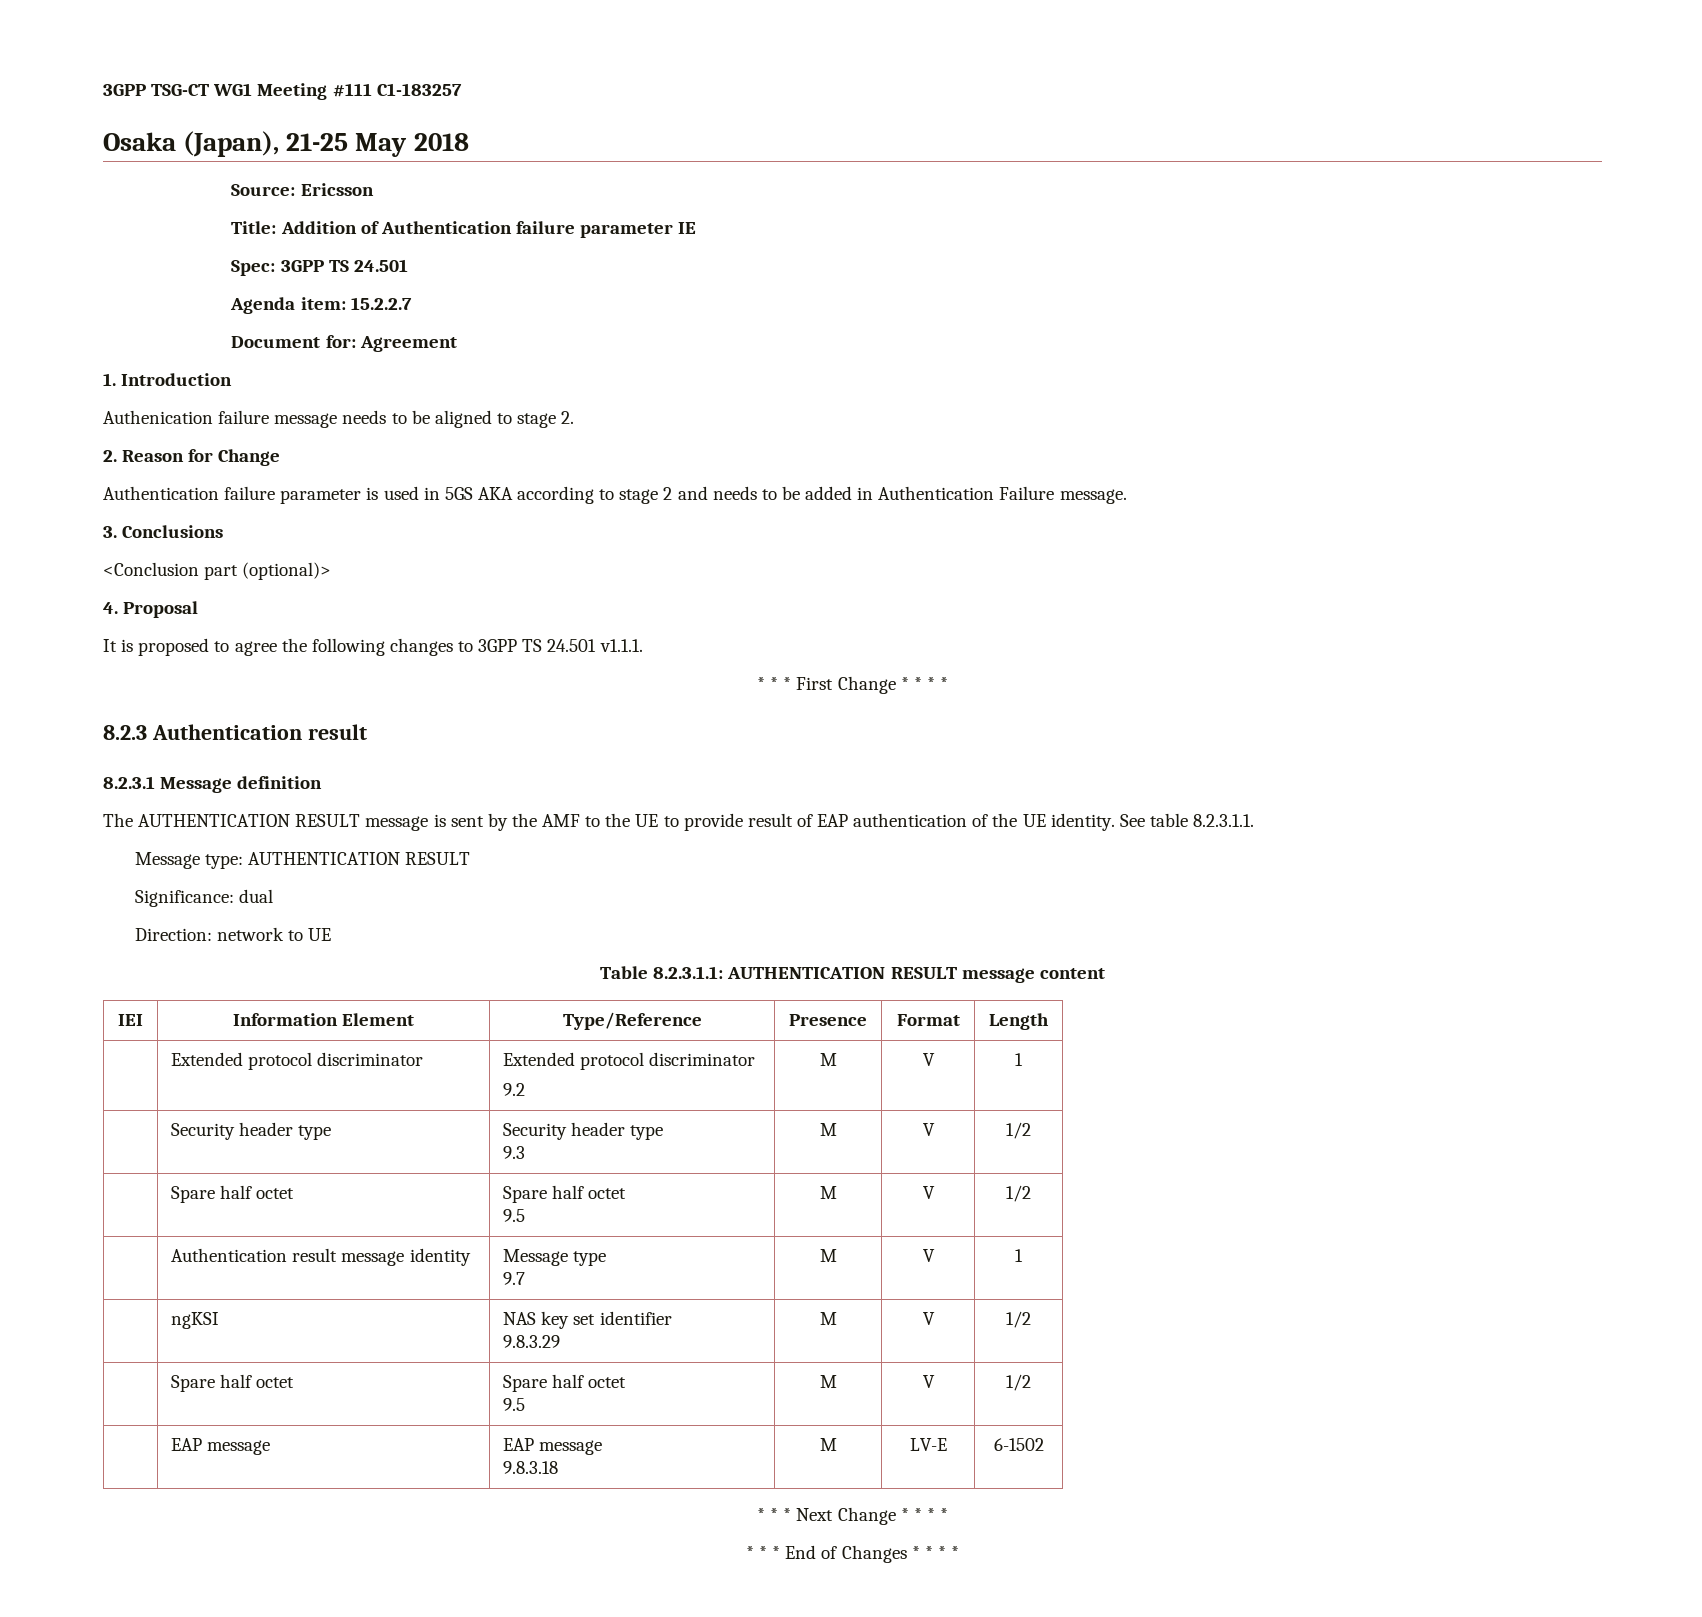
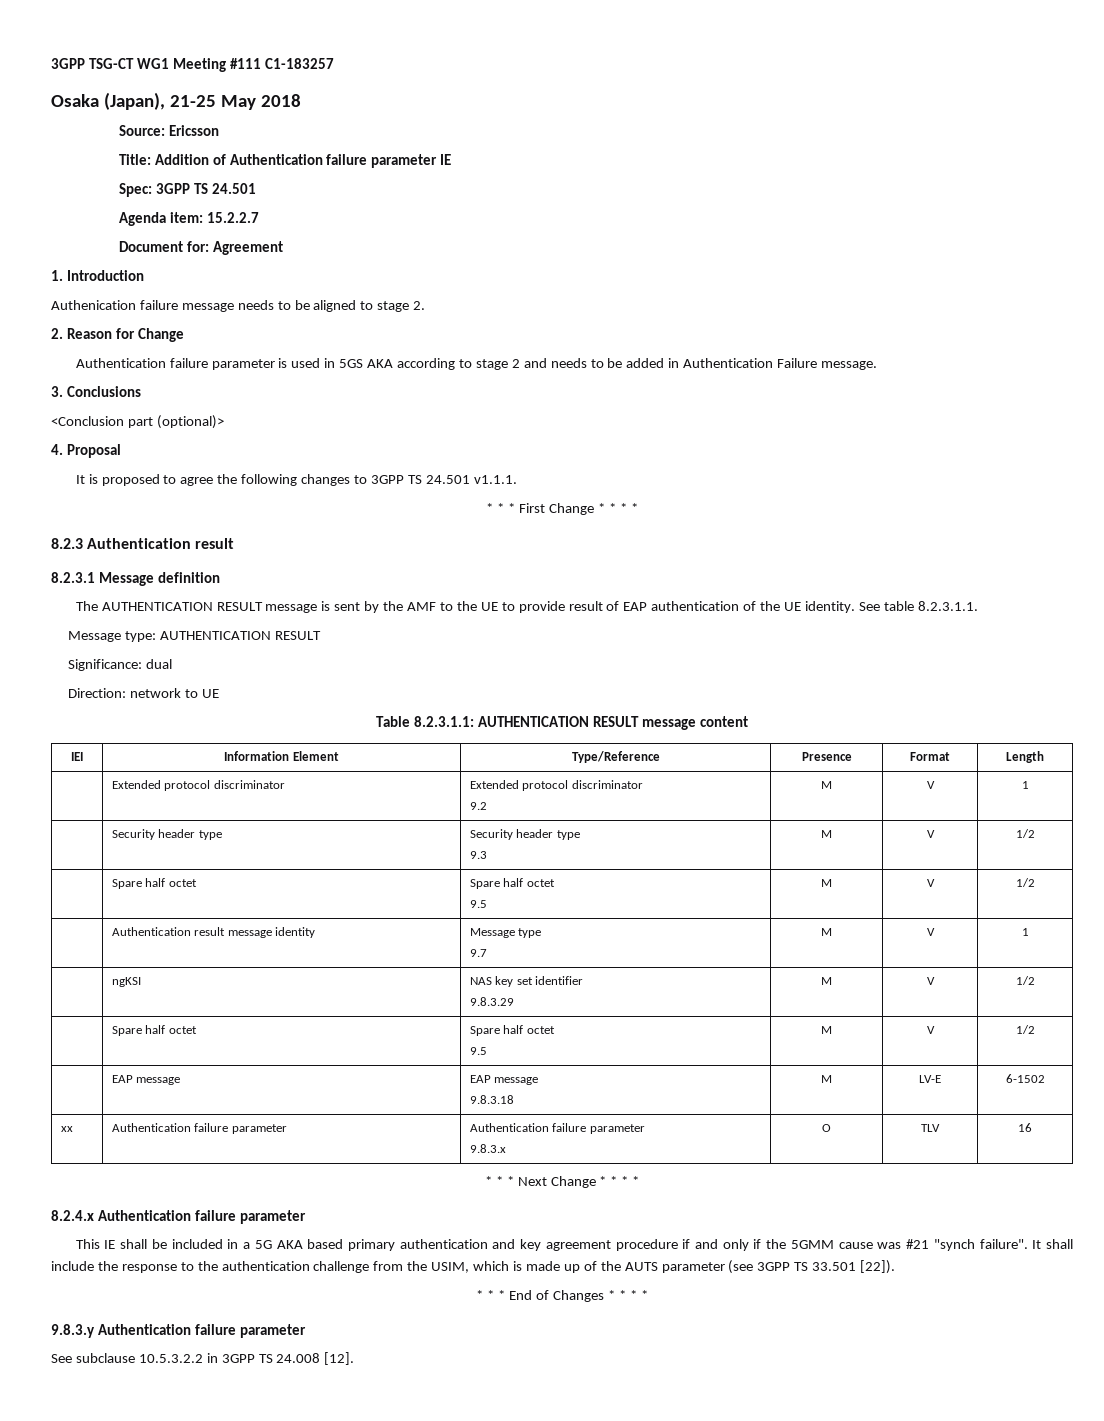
+ xx | Authentication failure parameter | Authentication failure parameter
+ 9.8.3.x | O | TLV | 16
+ 8.2.4.x Authentication failure parameter
+ This IE shall be included in a 5G AKA based primary authentication and key agreement procedure if and only if the 5GMM cause was #21 "synch failure". It shall include the response to the authentication challenge from the USIM, which is made up of the AUTS parameter (see 3GPP TS 33.501 [22]).
+ 9.8.3.y Authentication failure parameter
+ See subclause 10.5.3.2.2 in 3GPP TS 24.008 [12].

